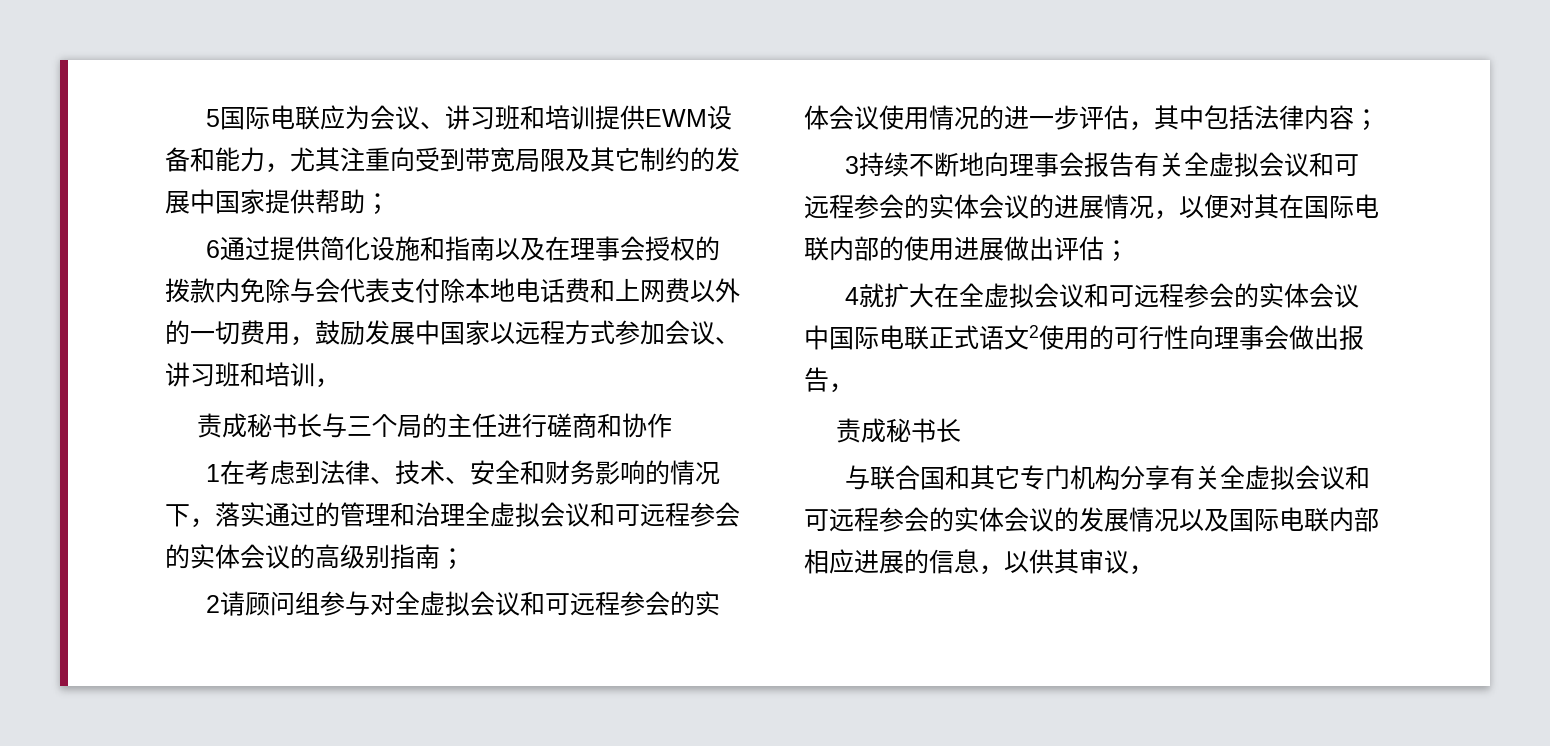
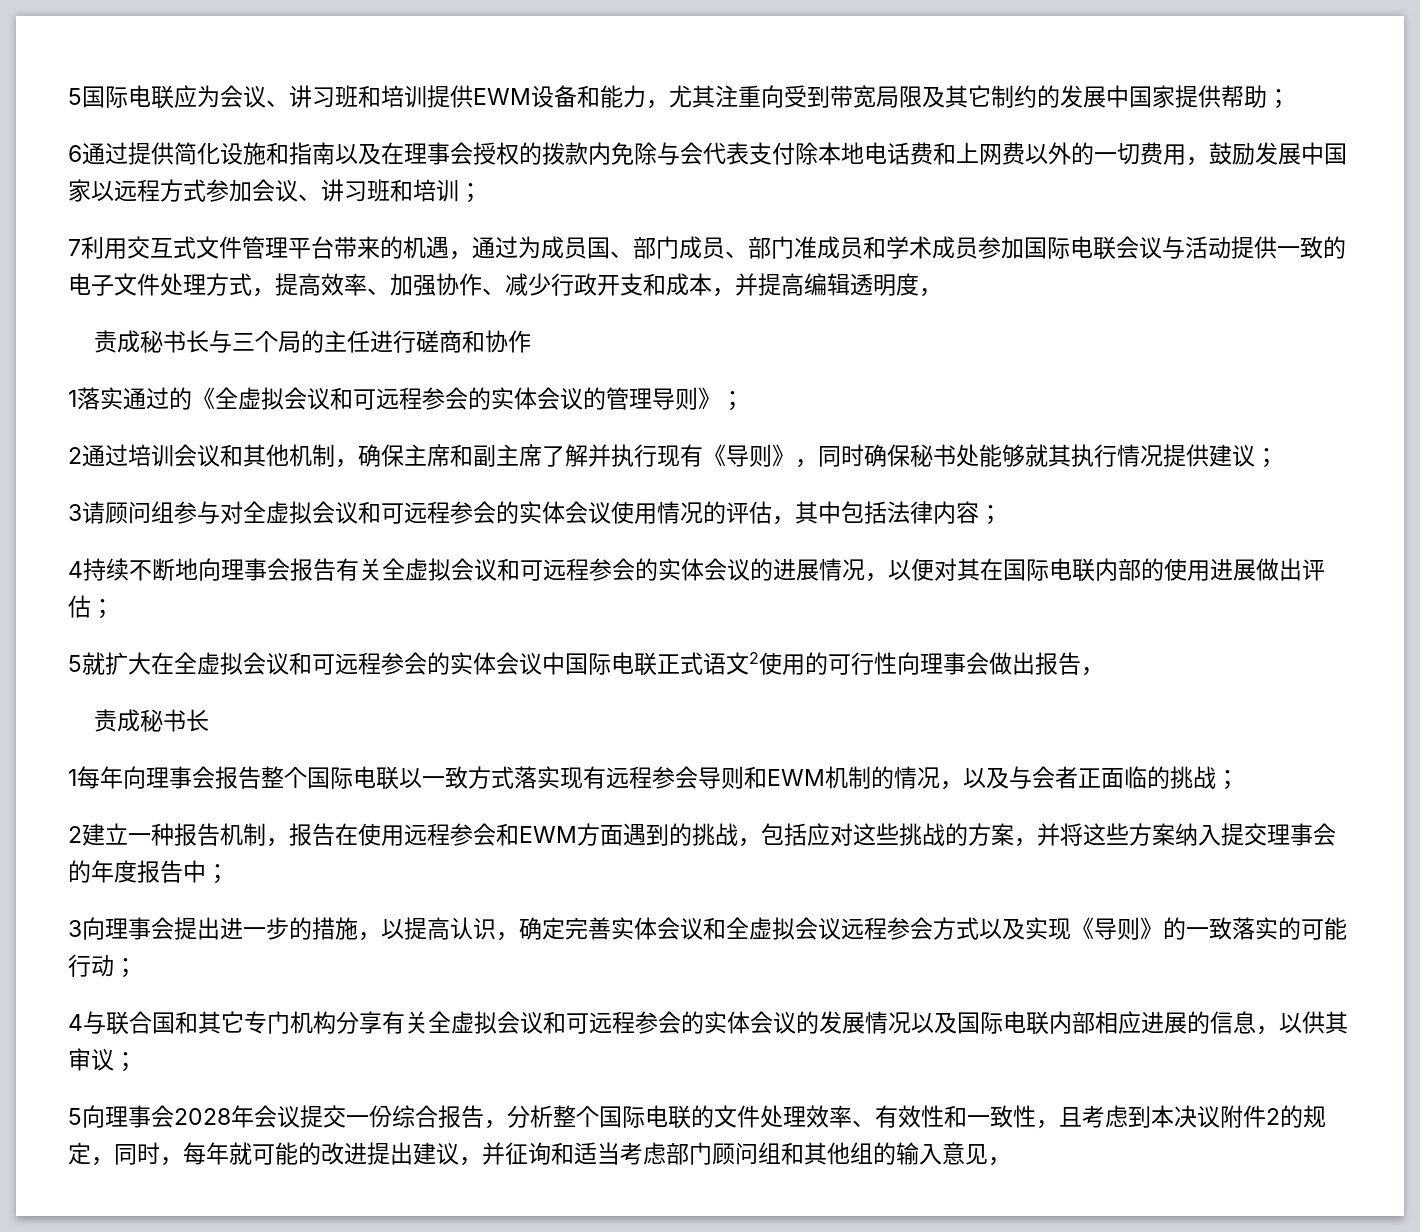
- 6通过提供简化设施和指南以及在理事会授权的拨款内免除与会代表支付除本地电话费和上网费以外的一切费用，鼓励发展中国家以远程方式参加会议、讲习班和培训，
+ 6通过提供简化设施和指南以及在理事会授权的拨款内免除与会代表支付除本地电话费和上网费以外的一切费用，鼓励发展中国家以远程方式参加会议、讲习班和培训；
+ 7利用交互式文件管理平台带来的机遇，通过为成员国、部门成员、部门准成员和学术成员参加国际电联会议与活动提供一致的电子文件处理方式，提高效率、加强协作、减少行政开支和成本，并提高编辑透明度，
- 1在考虑到法律、技术、安全和财务影响的情况下，落实通过的管理和治理全虚拟会议和可远程参会的实体会议的高级别指南；
- 2请顾问组参与对全虚拟会议和可远程参会的实体会议使用情况的进一步评估，其中包括法律内容；
+ 1落实通过的《全虚拟会议和可远程参会的实体会议的管理导则》；
+ 2通过培训会议和其他机制，确保主席和副主席了解并执行现有《导则》，同时确保秘书处能够就其执行情况提供建议；
+ 3请顾问组参与对全虚拟会议和可远程参会的实体会议使用情况的评估，其中包括法律内容；
- 3持续不断地向理事会报告有关全虚拟会议和可远程参会的实体会议的进展情况，以便对其在国际电联内部的使用进展做出评估；
+ 4持续不断地向理事会报告有关全虚拟会议和可远程参会的实体会议的进展情况，以便对其在国际电联内部的使用进展做出评估；
- 4就扩大在全虚拟会议和可远程参会的实体会议中国际电联正式语文2使用的可行性向理事会做出报告，
+ 5就扩大在全虚拟会议和可远程参会的实体会议中国际电联正式语文2使用的可行性向理事会做出报告，
- 与联合国和其它专门机构分享有关全虚拟会议和可远程参会的实体会议的发展情况以及国际电联内部相应进展的信息，以供其审议，
+ 1每年向理事会报告整个国际电联以一致方式落实现有远程参会导则和EWM机制的情况，以及与会者正面临的挑战；
+ 2建立一种报告机制，报告在使用远程参会和EWM方面遇到的挑战，包括应对这些挑战的方案，并将这些方案纳入提交理事会的年度报告中；
+ 3向理事会提出进一步的措施，以提高认识，确定完善实体会议和全虚拟会议远程参会方式以及实现《导则》的一致落实的可能行动；
+ 4与联合国和其它专门机构分享有关全虚拟会议和可远程参会的实体会议的发展情况以及国际电联内部相应进展的信息，以供其审议；
+ 5向理事会2028年会议提交一份综合报告，分析整个国际电联的文件处理效率、有效性和一致性，且考虑到本决议附件2的规定，同时，每年就可能的改进提出建议，并征询和适当考虑部门顾问组和其他组的输入意见，

